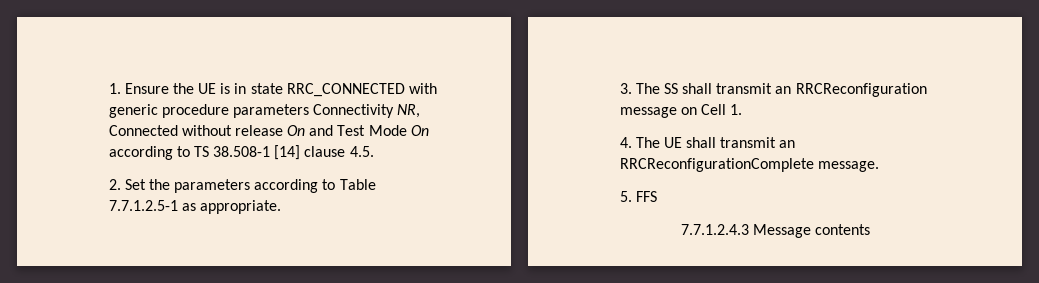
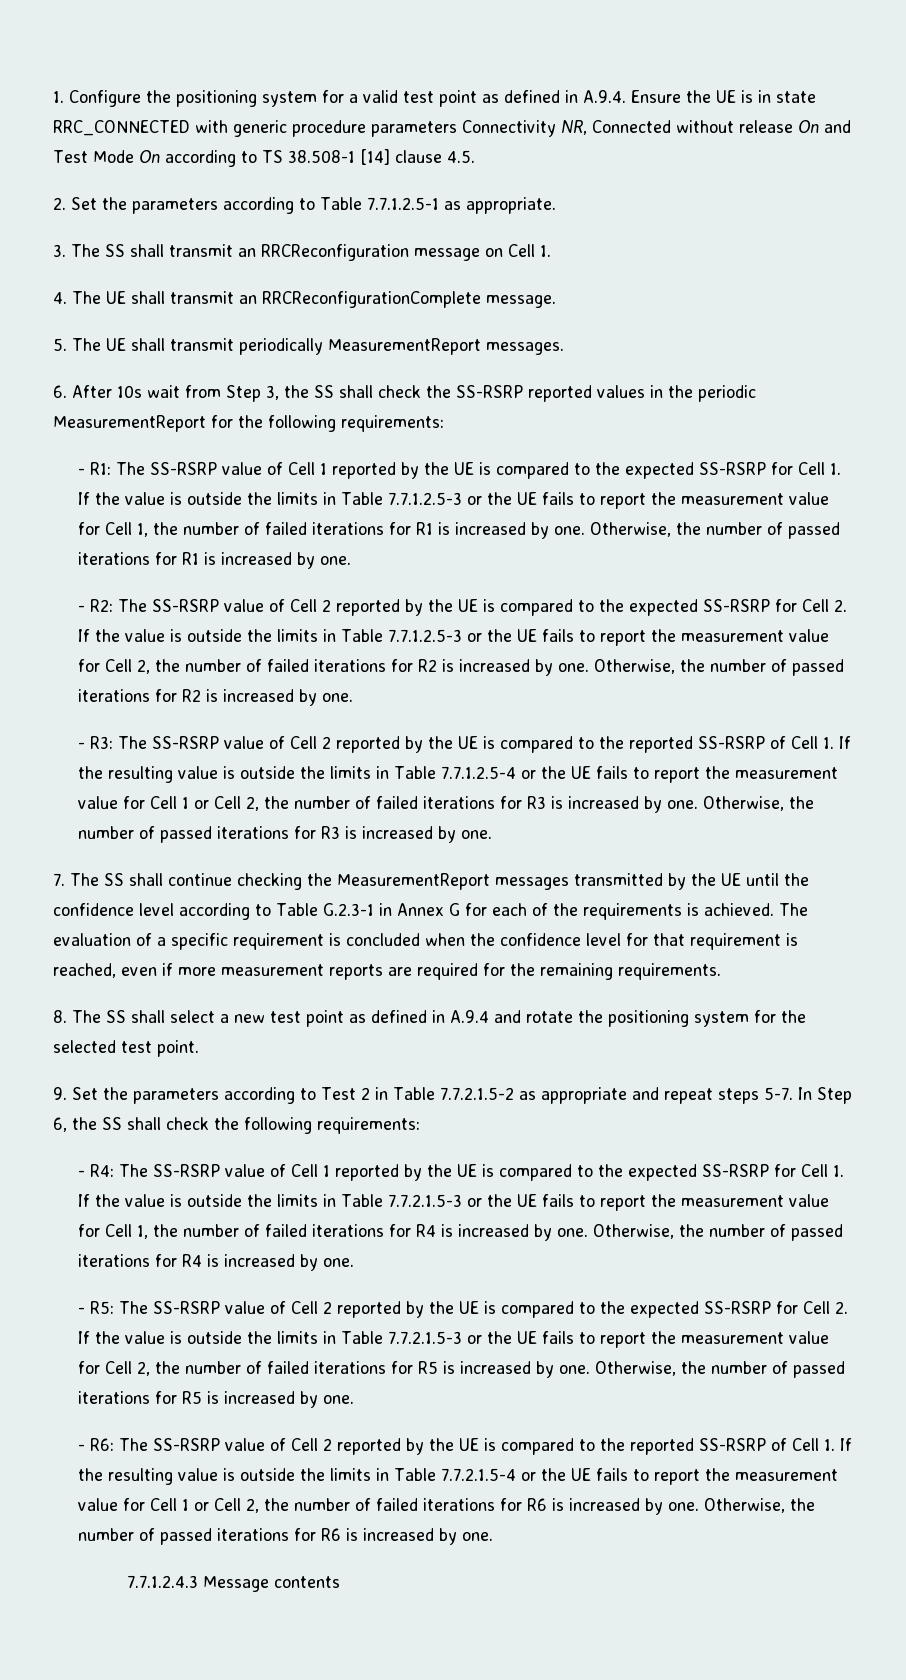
- 1. Ensure the UE is in state RRC_CONNECTED with generic procedure parameters Connectivity NR, Connected without release On and Test Mode On according to TS 38.508-1 [14] clause 4.5.
+ 1. Configure the positioning system for a valid test point as defined in A.9.4. Ensure the UE is in state RRC_CONNECTED with generic procedure parameters Connectivity NR, Connected without release On and Test Mode On according to TS 38.508-1 [14] clause 4.5.
- 5. FFS
+ 5. The UE shall transmit periodically MeasurementReport messages.
+ 6. After 10s wait from Step 3, the SS shall check the SS-RSRP reported values in the periodic MeasurementReport for the following requirements:
+ - R1: The SS-RSRP value of Cell 1 reported by the UE is compared to the expected SS-RSRP for Cell 1. If the value is outside the limits in Table 7.7.1.2.5-3 or the UE fails to report the measurement value for Cell 1, the number of failed iterations for R1 is increased by one. Otherwise, the number of passed iterations for R1 is increased by one.
+ - R2: The SS-RSRP value of Cell 2 reported by the UE is compared to the expected SS-RSRP for Cell 2. If the value is outside the limits in Table 7.7.1.2.5-3 or the UE fails to report the measurement value for Cell 2, the number of failed iterations for R2 is increased by one. Otherwise, the number of passed iterations for R2 is increased by one.
+ - R3: The SS-RSRP value of Cell 2 reported by the UE is compared to the reported SS-RSRP of Cell 1. If the resulting value is outside the limits in Table 7.7.1.2.5-4 or the UE fails to report the measurement value for Cell 1 or Cell 2, the number of failed iterations for R3 is increased by one. Otherwise, the number of passed iterations for R3 is increased by one.
+ 7. The SS shall continue checking the MeasurementReport messages transmitted by the UE until the confidence level according to Table G.2.3-1 in Annex G for each of the requirements is achieved. The evaluation of a specific requirement is concluded when the confidence level for that requirement is reached, even if more measurement reports are required for the remaining requirements.
+ 8. The SS shall select a new test point as defined in A.9.4 and rotate the positioning system for the selected test point.
+ 9. Set the parameters according to Test 2 in Table 7.7.2.1.5-2 as appropriate and repeat steps 5-7. In Step 6, the SS shall check the following requirements:
+ - R4: The SS-RSRP value of Cell 1 reported by the UE is compared to the expected SS-RSRP for Cell 1. If the value is outside the limits in Table 7.7.2.1.5-3 or the UE fails to report the measurement value for Cell 1, the number of failed iterations for R4 is increased by one. Otherwise, the number of passed iterations for R4 is increased by one.
+ - R5: The SS-RSRP value of Cell 2 reported by the UE is compared to the expected SS-RSRP for Cell 2. If the value is outside the limits in Table 7.7.2.1.5-3 or the UE fails to report the measurement value for Cell 2, the number of failed iterations for R5 is increased by one. Otherwise, the number of passed iterations for R5 is increased by one.
+ - R6: The SS-RSRP value of Cell 2 reported by the UE is compared to the reported SS-RSRP of Cell 1. If the resulting value is outside the limits in Table 7.7.2.1.5-4 or the UE fails to report the measurement value for Cell 1 or Cell 2, the number of failed iterations for R6 is increased by one. Otherwise, the number of passed iterations for R6 is increased by one.

